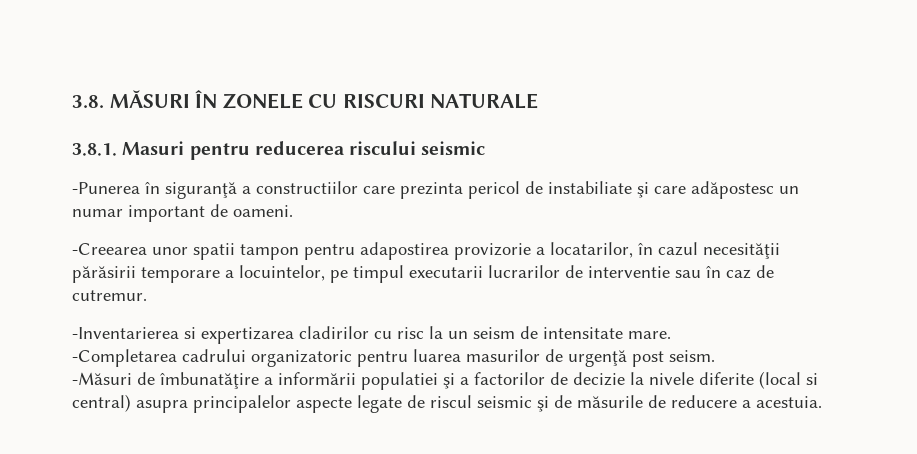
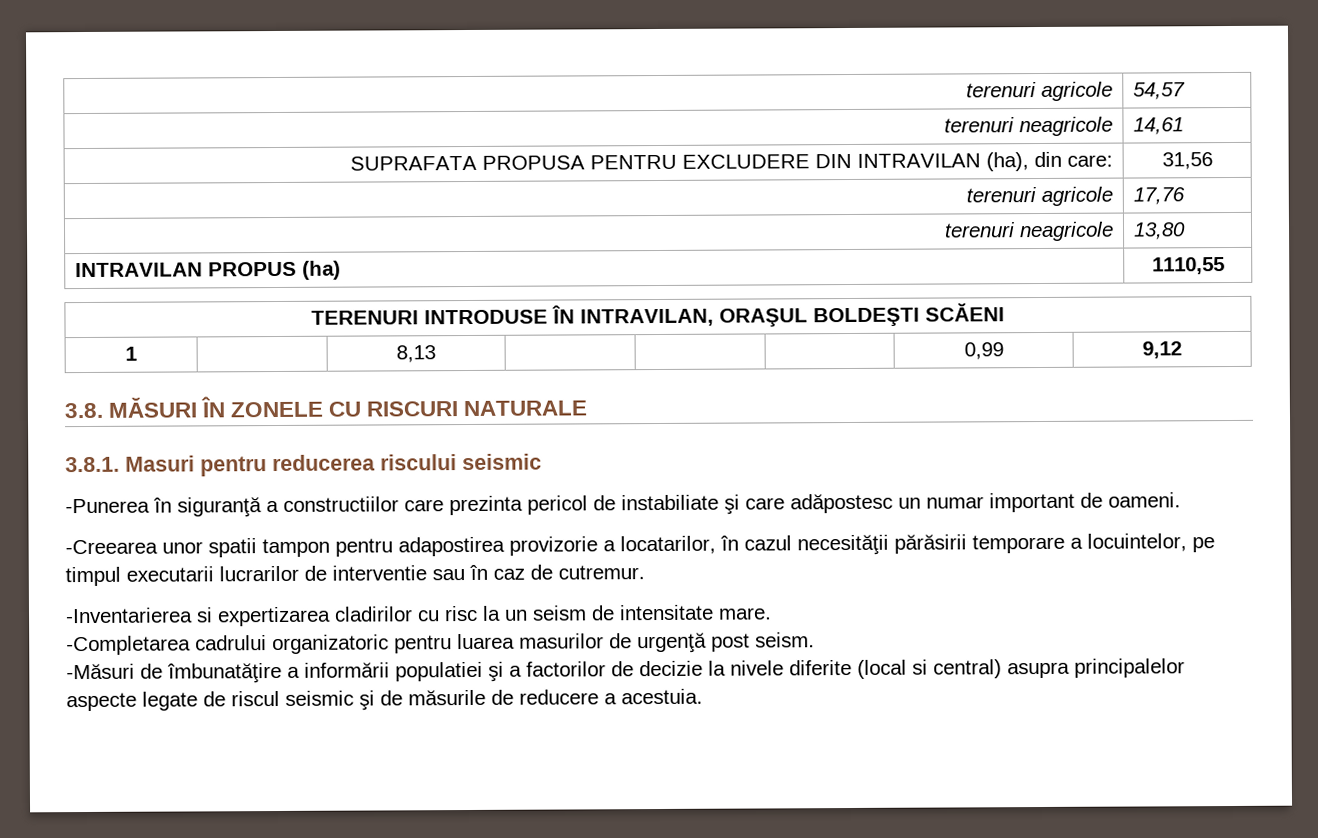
+ terenuri agricole | 54,57
+ terenuri neagricole | 14,61
+ SUPRAFATA PROPUSA PENTRU EXCLUDERE DIN INTRAVILAN (ha), din care: | 31,56
+ terenuri agricole | 17,76
+ terenuri neagricole | 13,80
+ INTRAVILAN PROPUS (ha) | 1110,55
+ TERENURI INTRODUSE ÎN INTRAVILAN, ORAŞUL BOLDEŞTI SCĂENI
+ 1 | | 8,13 | | | | 0,99 | 9,12

